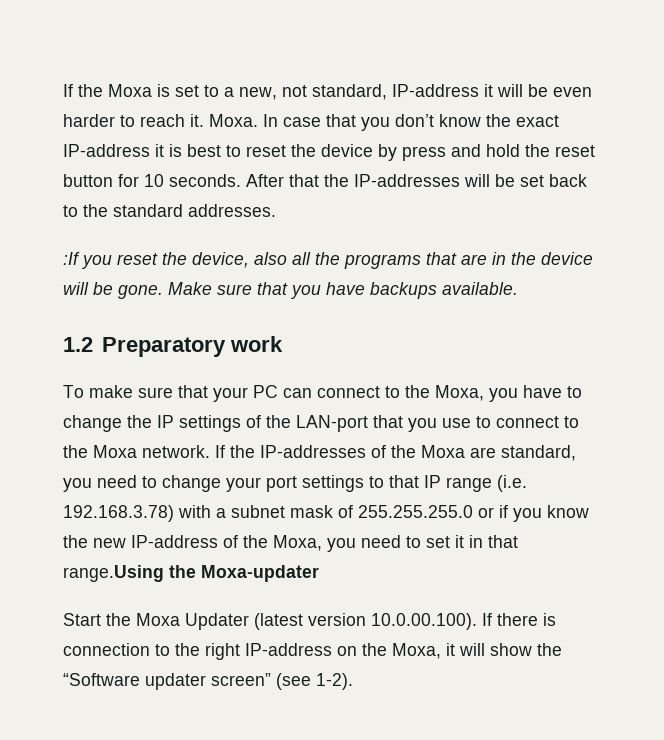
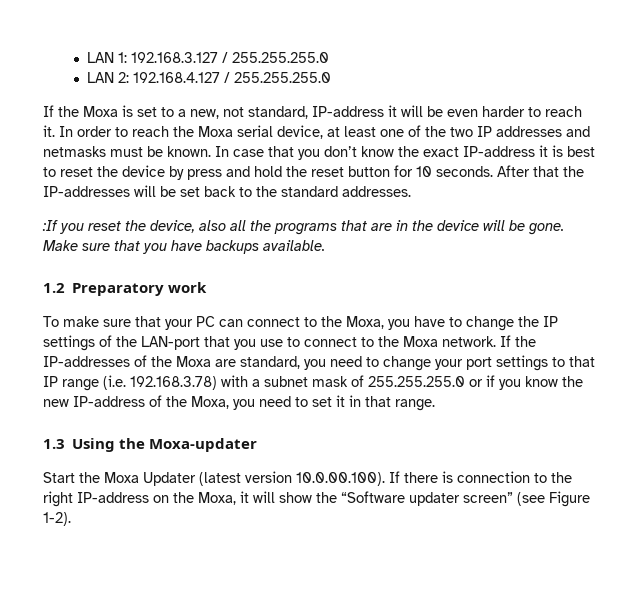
+ LAN 1: 192.168.3.127 / 255.255.255.0
+ LAN 2: 192.168.4.127 / 255.255.255.0
- Moxa.
+ In order to reach the Moxa serial device, at least one of the two IP addresses and netmasks must be known.
- If the IP-addresses of the Moxa are standard, you need to change your port settings to that IP range (i.e. 192.168.3.78) with a subnet mask of 255.255.255.0 or if you know the new IP-address of the Moxa, you need to set it in that range.Using the Moxa-updater
+ If the IP-addresses of the Moxa are standard, you need to change your port settings to that IP range (i.e. 192.168.3.78) with a subnet mask of 255.255.255.0 or if you know the new IP-address of the Moxa, you need to set it in that range.
+ 1.3 Using the Moxa-updater
- Start the Moxa Updater (latest version 10.0.00.100). If there is connection to the right IP-address on the Moxa, it will show the “Software updater screen” (see 1-2).
+ Start the Moxa Updater (latest version 10.0.00.100). If there is connection to the right IP-address on the Moxa, it will show the “Software updater screen” (see Figure 1-2).

